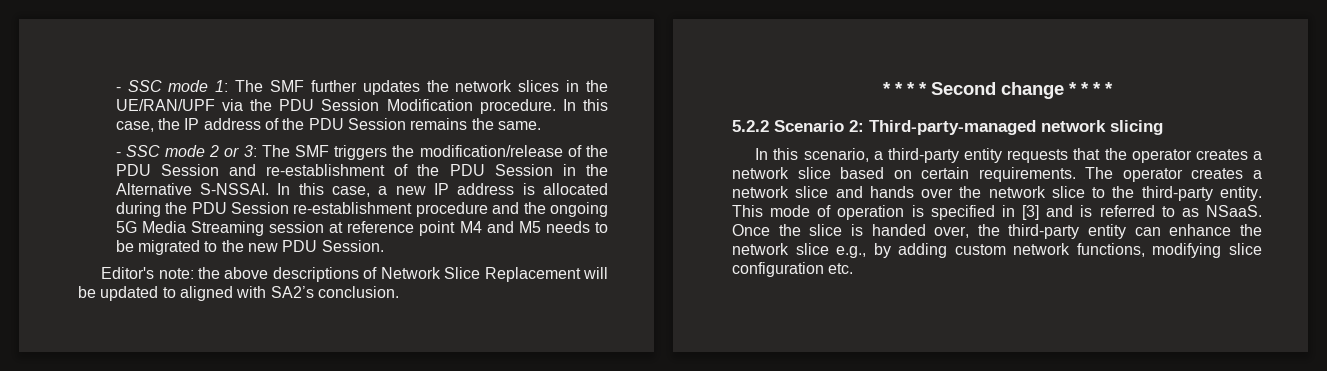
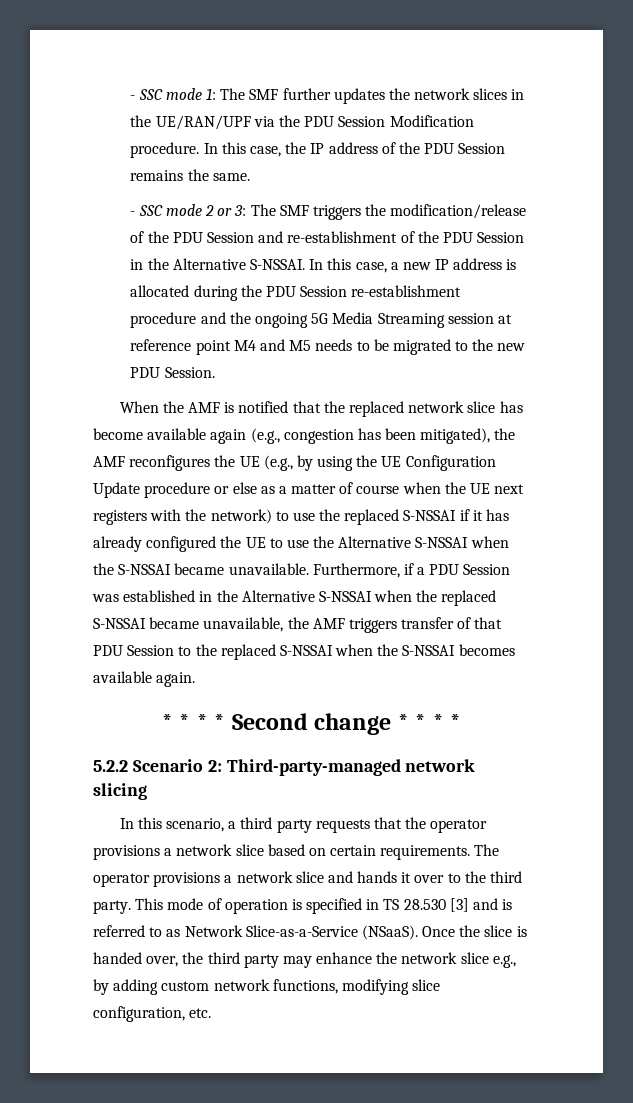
- Editor's note: the above descriptions of Network Slice Replacement will be updated to aligned with SA2’s conclusion.
+ When the AMF is notified that the replaced network slice has become available again (e.g., congestion has been mitigated), the AMF reconfigures the UE (e.g., by using the UE Configuration Update procedure or else as a matter of course when the UE next registers with the network) to use the replaced S-NSSAI if it has already configured the UE to use the Alternative S-NSSAI when the S-NSSAI became unavailable. Furthermore, if a PDU Session was established in the Alternative S-NSSAI when the replaced S-NSSAI became unavailable, the AMF triggers transfer of that PDU Session to the replaced S-NSSAI when the S-NSSAI becomes available again.
- In this scenario, a third-party entity requests that the operator creates a network slice based on certain requirements.
+ In this scenario, a third party requests that the operator provisions a network slice based on certain requirements.
- The operator creates a network slice and hands over the network slice to the third-party entity.
+ The operator provisions a network slice and hands it over to the third party.
- This mode of operation is specified in [3] and is referred to as NSaaS.
+ This mode of operation is specified in TS 28.530 [3] and is referred to as Network Slice-as-a-Service (NSaaS).
- Once the slice is handed over, the third-party entity can enhance the network slice e.g., by adding custom network functions, modifying slice configuration etc.
+ Once the slice is handed over, the third party may enhance the network slice e.g., by adding custom network functions, modifying slice configuration, etc.

